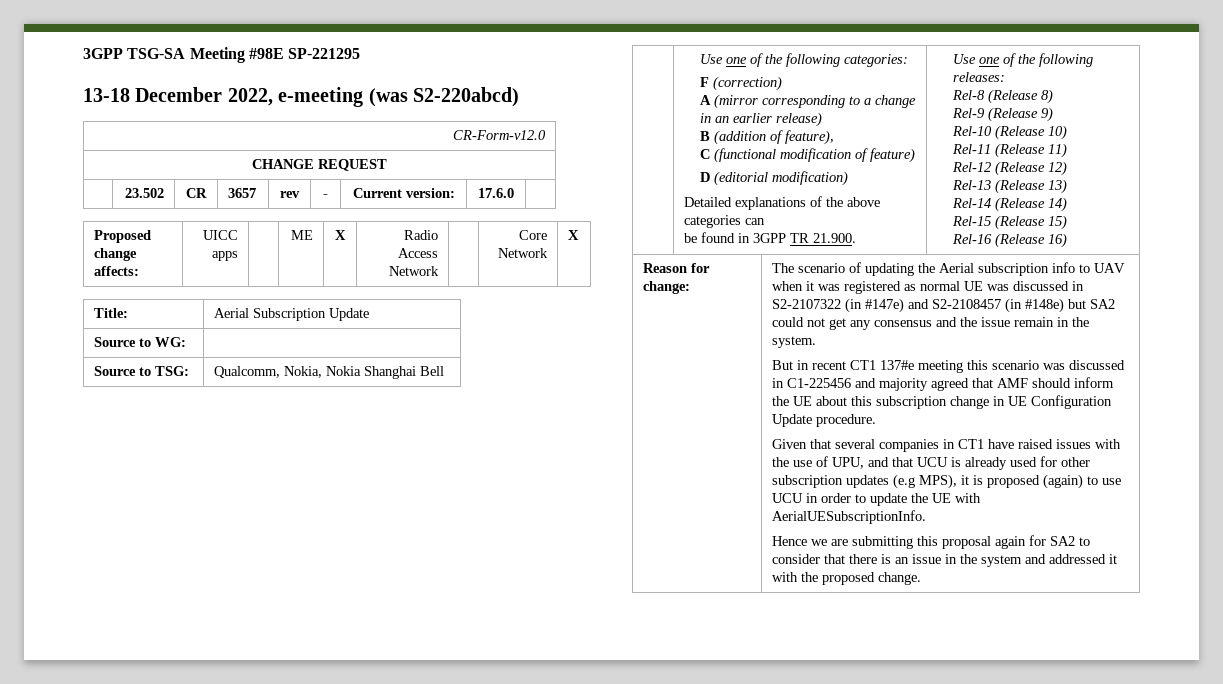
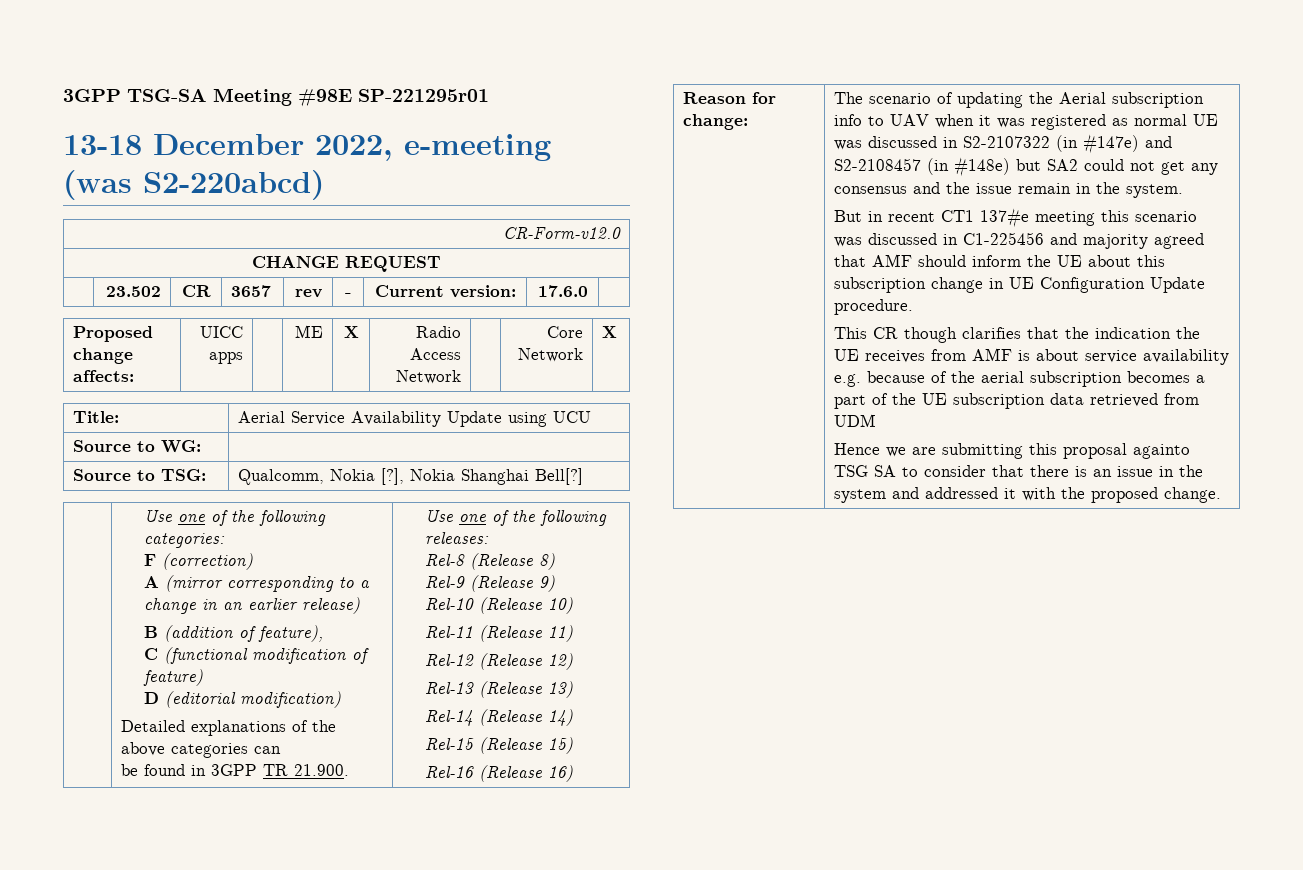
- 3GPP TSG-SA Meeting #98E SP-221295
+ 3GPP TSG-SA Meeting #98E SP-221295r01
- Title: | Aerial Subscription Update
+ Title: | Aerial Service Availability Update using UCU
- Source to TSG: | Qualcomm, Nokia, Nokia Shanghai Bell
+ Source to TSG: | Qualcomm, Nokia [?], Nokia Shanghai Bell[?]
- Given that several companies in CT1 have raised issues with the use of UPU, and that UCU is already used for other subscription updates (e.g MPS), it is proposed (again) to use UCU in order to update the UE with AerialUESubscriptionInfo.
+ This CR though clarifies that the indication the UE receives from AMF is about service availability e.g. because of the aerial subscription becomes a part of the UE subscription data retrieved from UDM
- Hence we are submitting this proposal again for SA2 to consider that there is an issue in the system and addressed it with the proposed change.
+ Hence we are submitting this proposal againto TSG SA to consider that there is an issue in the system and addressed it with the proposed change.

